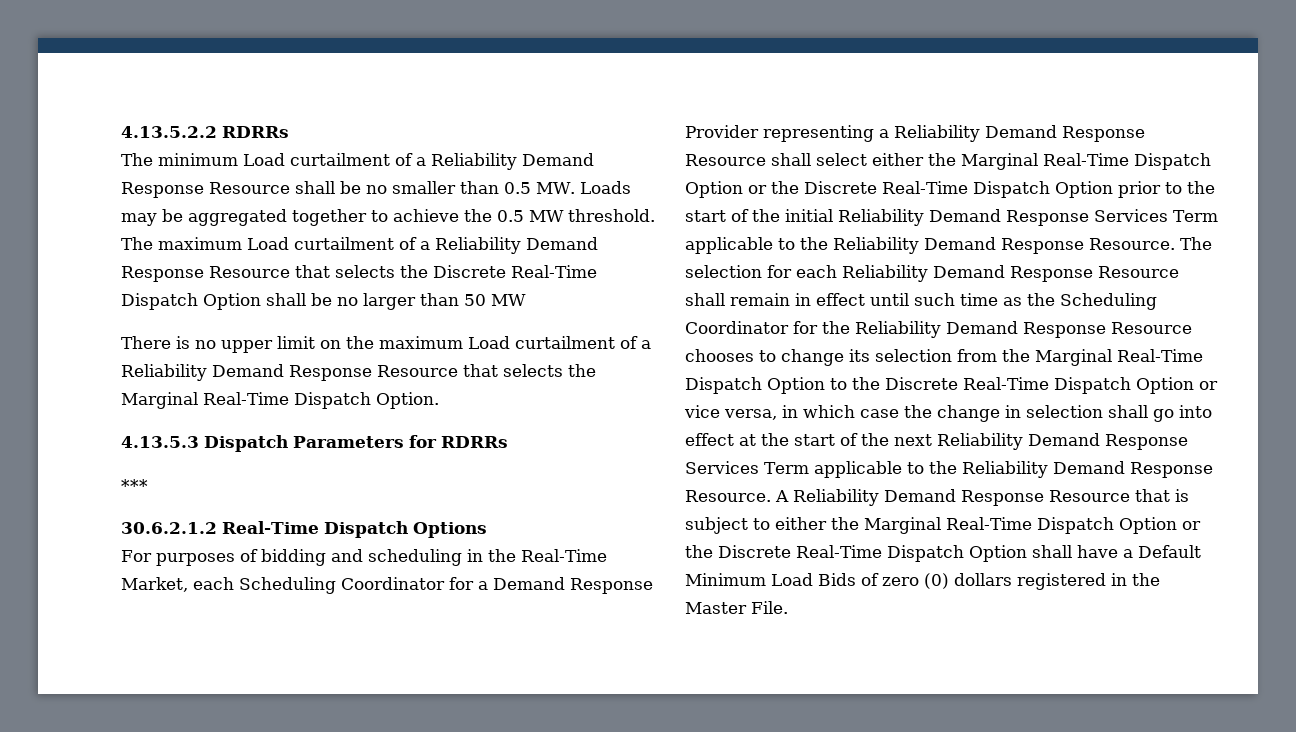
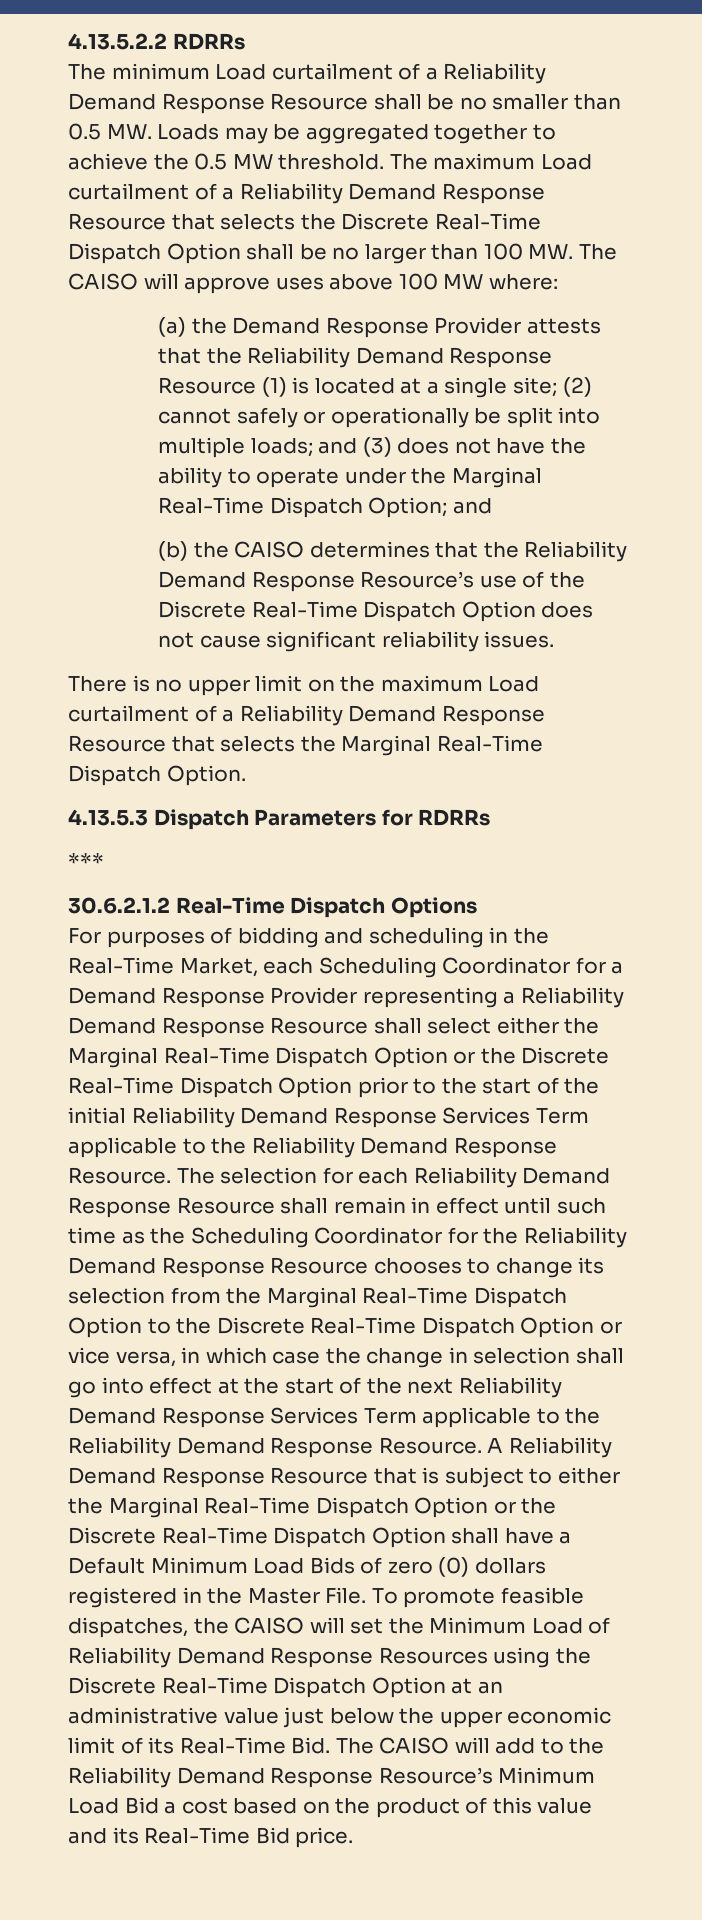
- The maximum Load curtailment of a Reliability Demand Response Resource that selects the Discrete Real-Time Dispatch Option shall be no larger than 50 MW
+ The maximum Load curtailment of a Reliability Demand Response Resource that selects the Discrete Real-Time Dispatch Option shall be no larger than 100 MW. The CAISO will approve uses above 100 MW where:
+ (a) the Demand Response Provider attests that the Reliability Demand Response Resource (1) is located at a single site; (2) cannot safely or operationally be split into multiple loads; and (3) does not have the ability to operate under the Marginal Real-Time Dispatch Option; and
+ (b) the CAISO determines that the Reliability Demand Response Resource’s use of the Discrete Real-Time Dispatch Option does not cause significant reliability issues.
+ To promote feasible dispatches, the CAISO will set the Minimum Load of Reliability Demand Response Resources using the Discrete Real-Time Dispatch Option at an administrative value just below the upper economic limit of its Real-Time Bid. The CAISO will add to the Reliability Demand Response Resource’s Minimum Load Bid a cost based on the product of this value and its Real-Time Bid price.

